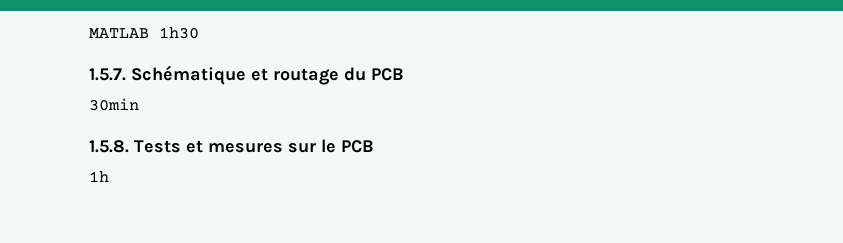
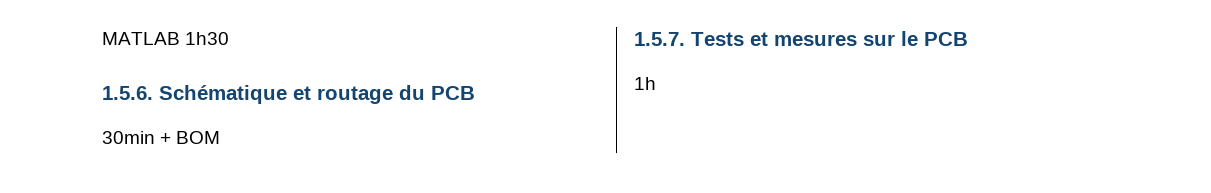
- 1.5.7. Schématique et routage du PCB
+ 1.5.6. Schématique et routage du PCB
- 30min
- 1.5.8. Tests et mesures sur le PCB
+ 30min + BOM
+ 1.5.7. Tests et mesures sur le PCB

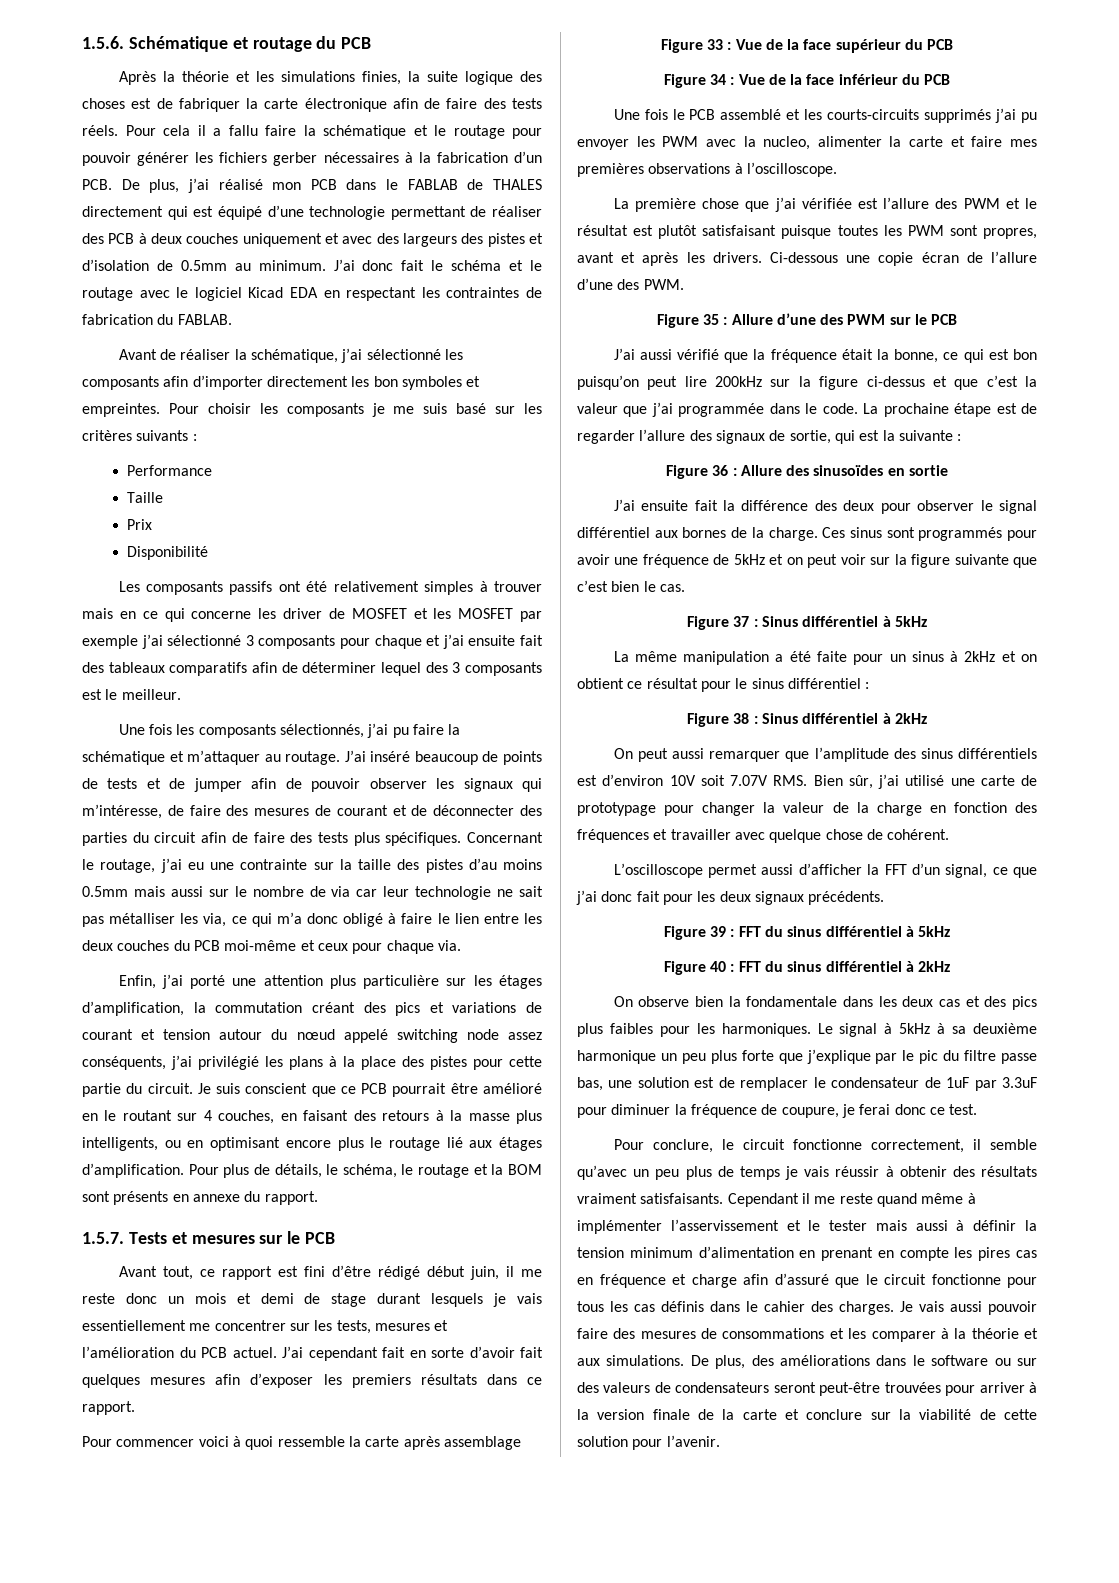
- MATLAB 1h30
- 30min + BOM
+ Après la théorie et les simulations finies, la suite logique des choses est de fabriquer la carte électronique afin de faire des tests réels. Pour cela il a fallu faire la schématique et le routage pour pouvoir générer les fichiers gerber nécessaires à la fabrication d’un PCB. De plus, j’ai réalisé mon PCB dans le FABLAB de THALES directement qui est équipé d’une technologie permettant de réaliser des PCB à deux couches uniquement et avec des largeurs des pistes et d’isolation de 0.5mm au minimum. J’ai donc fait le schéma et le routage avec le logiciel Kicad EDA en respectant les contraintes de fabrication du FABLAB.
+ Avant de réaliser la schématique, j’ai sélectionné les composants afin d’importer directement les bon symboles et empreintes. Pour choisir les composants je me suis basé sur les critères suivants :
+ Performance
+ Taille
+ Prix
+ Disponibilité
+ Les composants passifs ont été relativement simples à trouver mais en ce qui concerne les driver de MOSFET et les MOSFET par exemple j’ai sélectionné 3 composants pour chaque et j’ai ensuite fait des tableaux comparatifs afin de déterminer lequel des 3 composants est le meilleur.
+ Une fois les composants sélectionnés, j’ai pu faire la schématique et m’attaquer au routage. J’ai inséré beaucoup de points de tests et de jumper afin de pouvoir observer les signaux qui m’intéresse, de faire des mesures de courant et de déconnecter des parties du circuit afin de faire des tests plus spécifiques. Concernant le routage, j’ai eu une contrainte sur la taille des pistes d’au moins 0.5mm mais aussi sur le nombre de via car leur technologie ne sait pas métalliser les via, ce qui m’a donc obligé à faire le lien entre les deux couches du PCB moi-même et ceux pour chaque via.
+ Enfin, j’ai porté une attention plus particulière sur les étages d’amplification, la commutation créant des pics et variations de courant et tension autour du nœud appelé switching node assez conséquents, j’ai privilégié les plans à la place des pistes pour cette partie du circuit. Je suis conscient que ce PCB pourrait être amélioré en le routant sur 4 couches, en faisant des retours à la masse plus intelligents, ou en optimisant encore plus le routage lié aux étages d’amplification. Pour plus de détails, le schéma, le routage et la BOM sont présents en annexe du rapport.
- 1h
+ Avant tout, ce rapport est fini d’être rédigé début juin, il me reste donc un mois et demi de stage durant lesquels je vais essentiellement me concentrer sur les tests, mesures et l’amélioration du PCB actuel. J’ai cependant fait en sorte d’avoir fait quelques mesures afin d’exposer les premiers résultats dans ce rapport.
+ Pour commencer voici à quoi ressemble la carte après assemblage
+ Figure 33 : Vue de la face supérieur du PCB
+ Figure 34 : Vue de la face inférieur du PCB
+ Une fois le PCB assemblé et les courts-circuits supprimés j’ai pu envoyer les PWM avec la nucleo, alimenter la carte et faire mes premières observations à l’oscilloscope.
+ La première chose que j’ai vérifiée est l’allure des PWM et le résultat est plutôt satisfaisant puisque toutes les PWM sont propres, avant et après les drivers. Ci-dessous une copie écran de l’allure d’une des PWM.
+ Figure 35 : Allure d’une des PWM sur le PCB
+ J’ai aussi vérifié que la fréquence était la bonne, ce qui est bon puisqu’on peut lire 200kHz sur la figure ci-dessus et que c’est la valeur que j’ai programmée dans le code. La prochaine étape est de regarder l’allure des signaux de sortie, qui est la suivante :
+ Figure 36 : Allure des sinusoïdes en sortie
+ J’ai ensuite fait la différence des deux pour observer le signal différentiel aux bornes de la charge. Ces sinus sont programmés pour avoir une fréquence de 5kHz et on peut voir sur la figure suivante que c’est bien le cas.
+ Figure 37 : Sinus différentiel à 5kHz
+ La même manipulation a été faite pour un sinus à 2kHz et on obtient ce résultat pour le sinus différentiel :
+ Figure 38 : Sinus différentiel à 2kHz
+ On peut aussi remarquer que l’amplitude des sinus différentiels est d’environ 10V soit 7.07V RMS. Bien sûr, j’ai utilisé une carte de prototypage pour changer la valeur de la charge en fonction des fréquences et travailler avec quelque chose de cohérent.
+ L’oscilloscope permet aussi d’afficher la FFT d’un signal, ce que j’ai donc fait pour les deux signaux précédents.
+ Figure 39 : FFT du sinus différentiel à 5kHz
+ Figure 40 : FFT du sinus différentiel à 2kHz
+ On observe bien la fondamentale dans les deux cas et des pics plus faibles pour les harmoniques. Le signal à 5kHz à sa deuxième harmonique un peu plus forte que j’explique par le pic du filtre passe bas, une solution est de remplacer le condensateur de 1uF par 3.3uF pour diminuer la fréquence de coupure, je ferai donc ce test.
+ Pour conclure, le circuit fonctionne correctement, il semble qu’avec un peu plus de temps je vais réussir à obtenir des résultats vraiment satisfaisants. Cependant il me reste quand même à implémenter l’asservissement et le tester mais aussi à définir la tension minimum d’alimentation en prenant en compte les pires cas en fréquence et charge afin d’assuré que le circuit fonctionne pour tous les cas définis dans le cahier des charges. Je vais aussi pouvoir faire des mesures de consommations et les comparer à la théorie et aux simulations. De plus, des améliorations dans le software ou sur des valeurs de condensateurs seront peut-être trouvées pour arriver à la version finale de la carte et conclure sur la viabilité de cette solution pour l’avenir.

